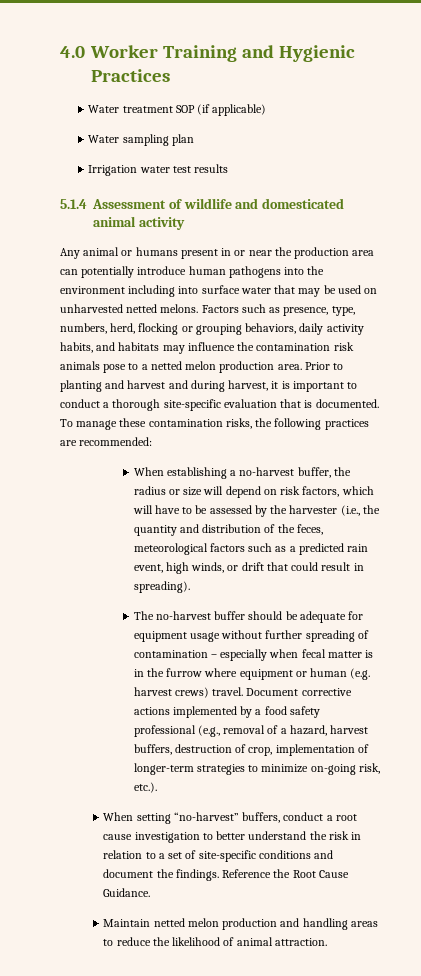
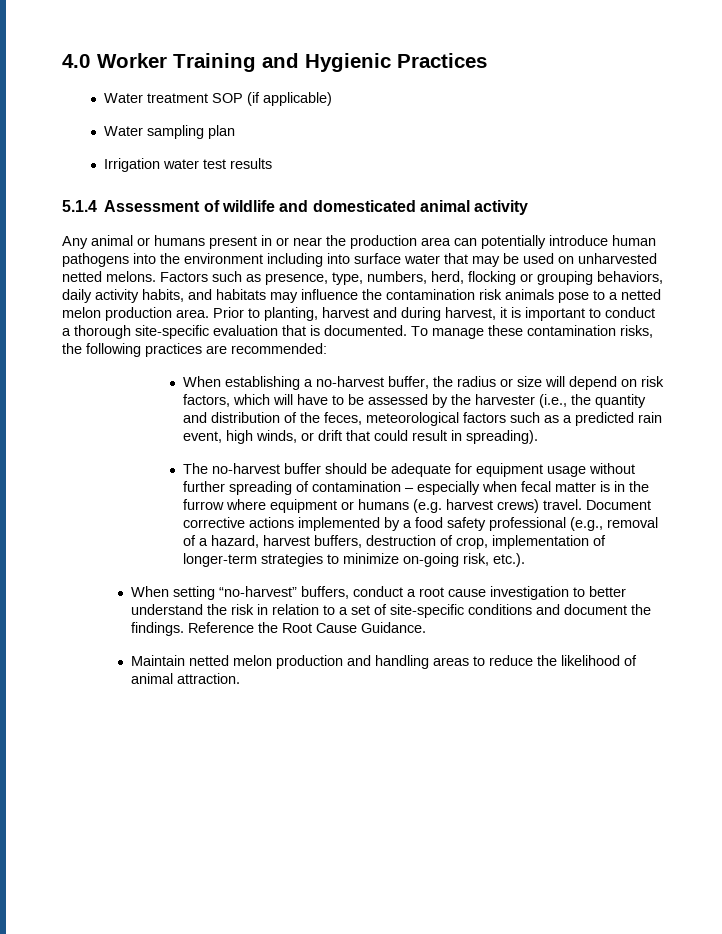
- Prior to planting and harvest and during harvest, it is important to conduct a thorough site-specific evaluation that is documented.
+ Prior to planting, harvest and during harvest, it is important to conduct a thorough site-specific evaluation that is documented.
- The no-harvest buffer should be adequate for equipment usage without further spreading of contamination – especially when fecal matter is in the furrow where equipment or human (e.g. harvest crews) travel.
+ The no-harvest buffer should be adequate for equipment usage without further spreading of contamination – especially when fecal matter is in the furrow where equipment or humans (e.g. harvest crews) travel.

